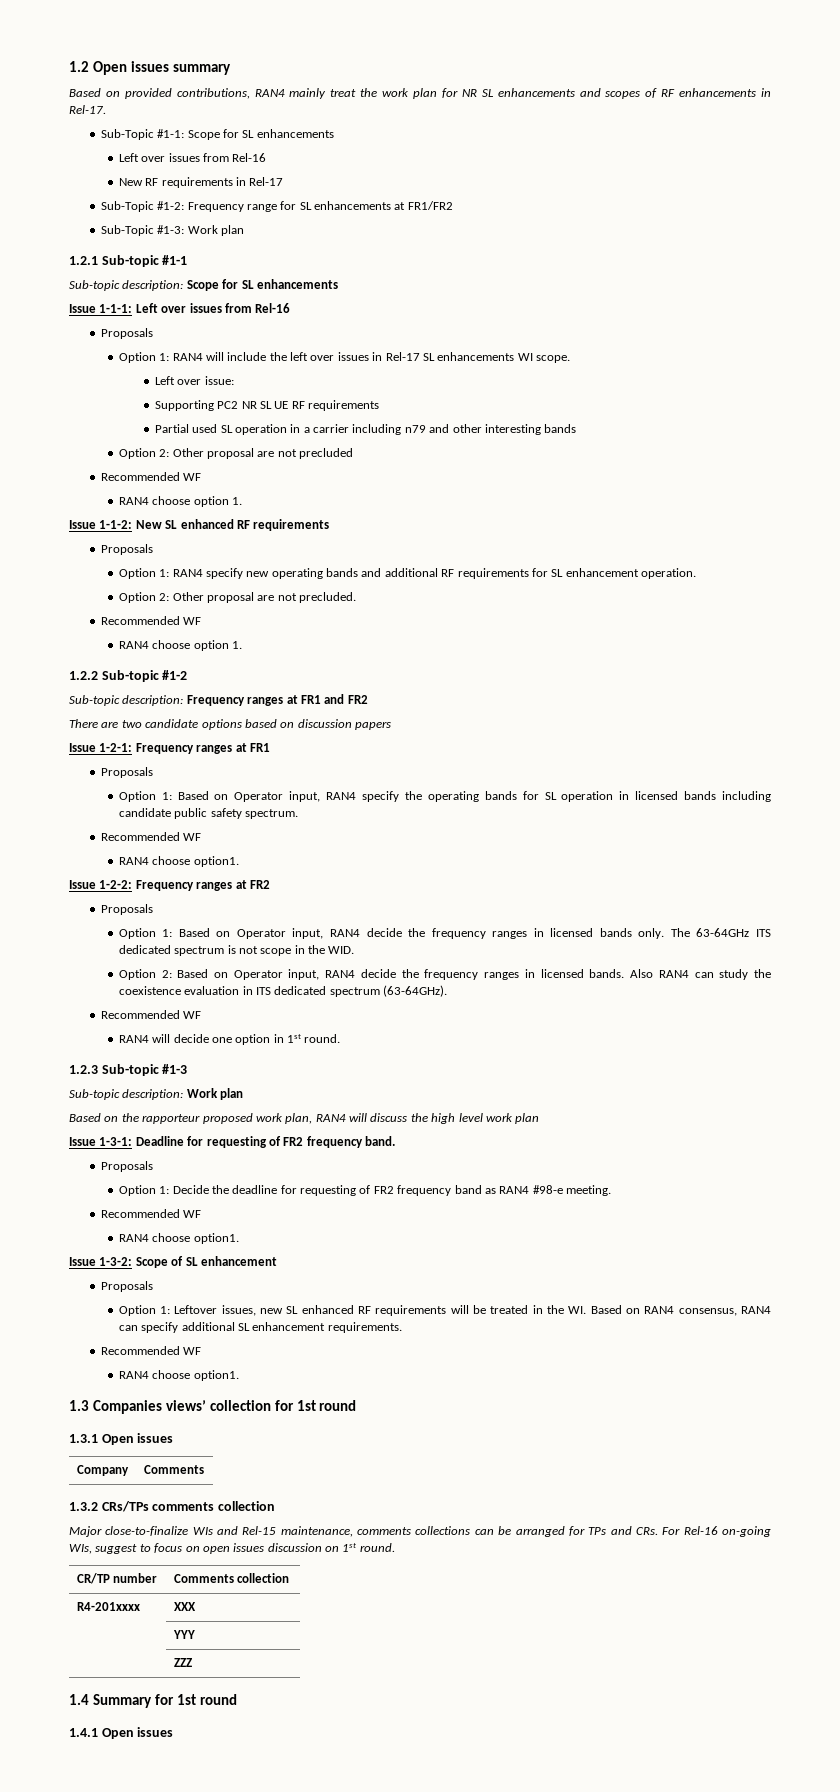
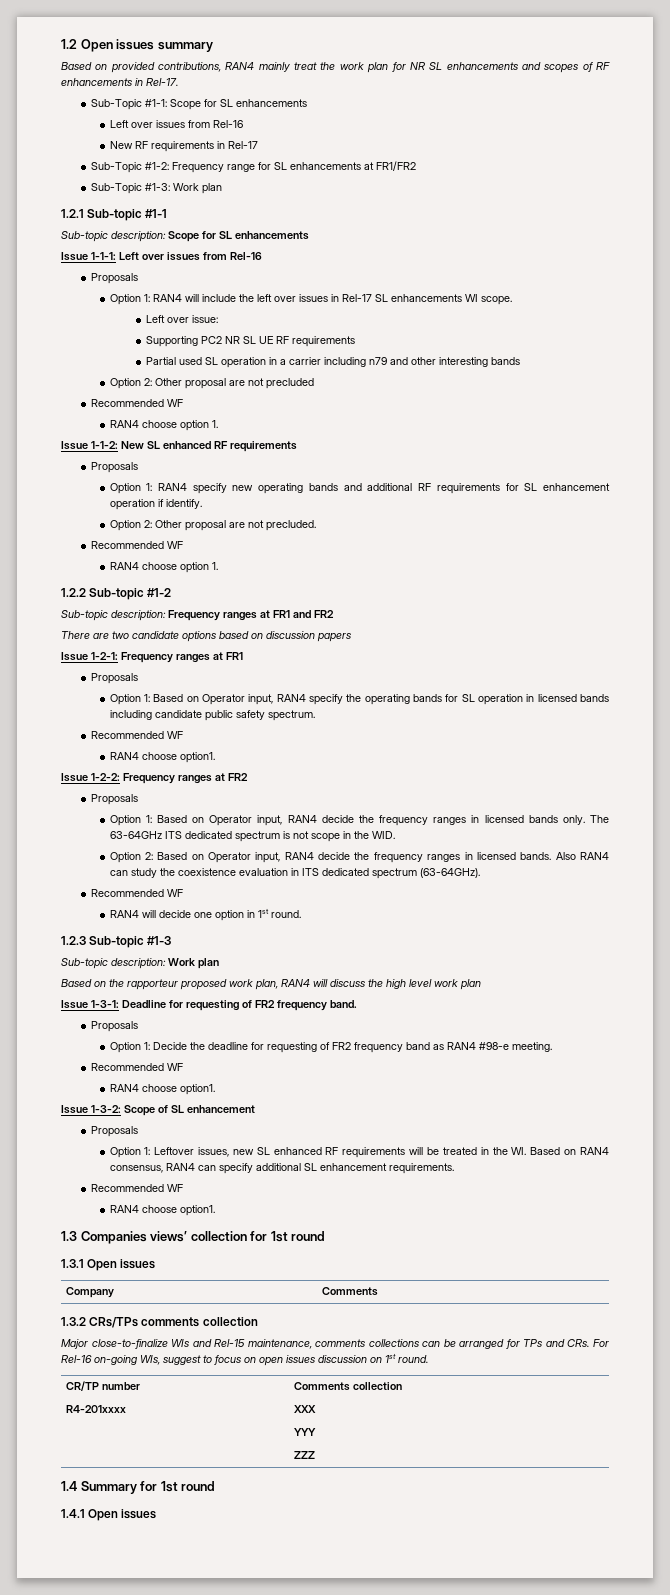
- Option 1: RAN4 specify new operating bands and additional RF requirements for SL enhancement operation.
+ Option 1: RAN4 specify new operating bands and additional RF requirements for SL enhancement operation if identify.

